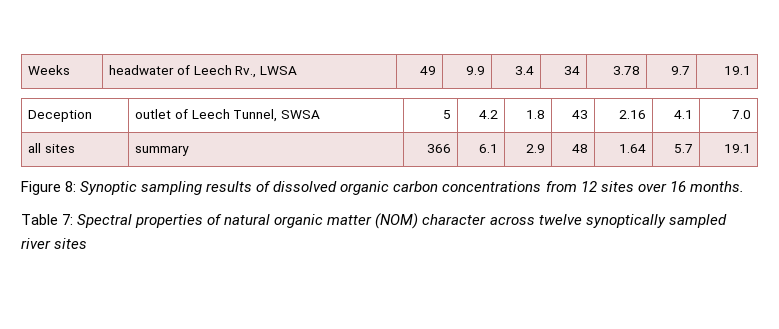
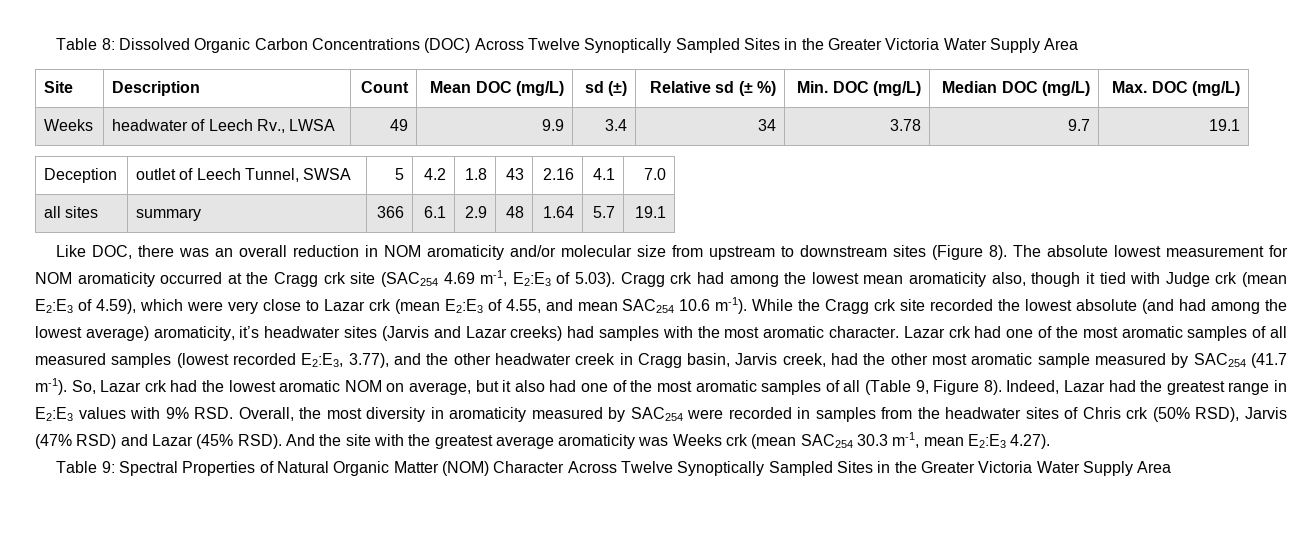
+ Table 8: Dissolved Organic Carbon Concentrations (DOC) Across Twelve Synoptically Sampled Sites in the Greater Victoria Water Supply Area
+ Site | Description | Count | Mean DOC (mg/L) | sd (±) | Relative sd (± %) | Min. DOC (mg/L) | Median DOC (mg/L) | Max. DOC (mg/L)
- Figure 8: Synoptic sampling results of dissolved organic carbon concentrations from 12 sites over 16 months.
- Table 7: Spectral properties of natural organic matter (NOM) character across twelve synoptically sampled river sites
+ Like DOC, there was an overall reduction in NOM aromaticity and/or molecular size from upstream to downstream sites (Figure 8). The absolute lowest measurement for NOM aromaticity occurred at the Cragg crk site (SAC254 4.69 m-1, E2:E3 of 5.03). Cragg crk had among the lowest mean aromaticity also, though it tied with Judge crk (mean E2:E3 of 4.59), which were very close to Lazar crk (mean E2:E3 of 4.55, and mean SAC254 10.6 m-1). While the Cragg crk site recorded the lowest absolute (and had among the lowest average) aromaticity, it’s headwater sites (Jarvis and Lazar creeks) had samples with the most aromatic character. Lazar crk had one of the most aromatic samples of all measured samples (lowest recorded E2:E3, 3.77), and the other headwater creek in Cragg basin, Jarvis creek, had the other most aromatic sample measured by SAC254 (41.7 m-1). So, Lazar crk had the lowest aromatic NOM on average, but it also had one of the most aromatic samples of all (Table 9, Figure 8). Indeed, Lazar had the greatest range in E2:E3 values with 9% RSD. Overall, the most diversity in aromaticity measured by SAC254 were recorded in samples from the headwater sites of Chris crk (50% RSD), Jarvis (47% RSD) and Lazar (45% RSD). And the site with the greatest average aromaticity was Weeks crk (mean SAC254 30.3 m-1, mean E2:E3 4.27).
+ Table 9: Spectral Properties of Natural Organic Matter (NOM) Character Across Twelve Synoptically Sampled Sites in the Greater Victoria Water Supply Area

